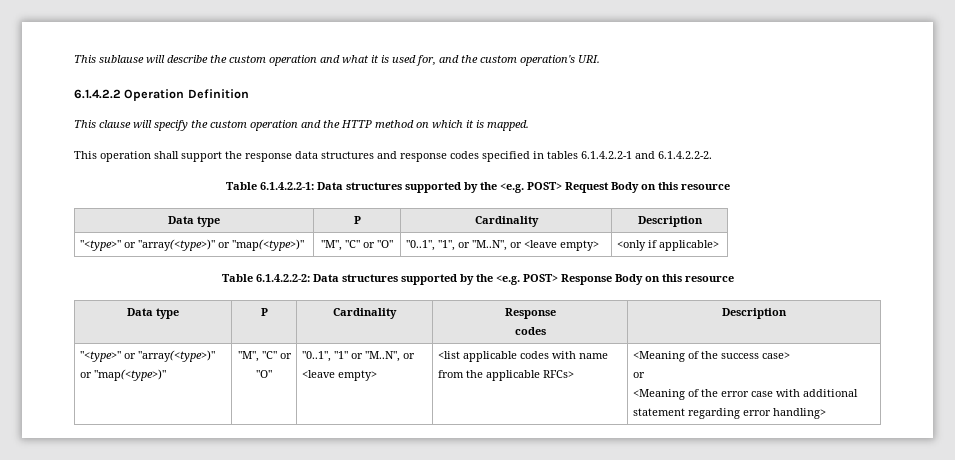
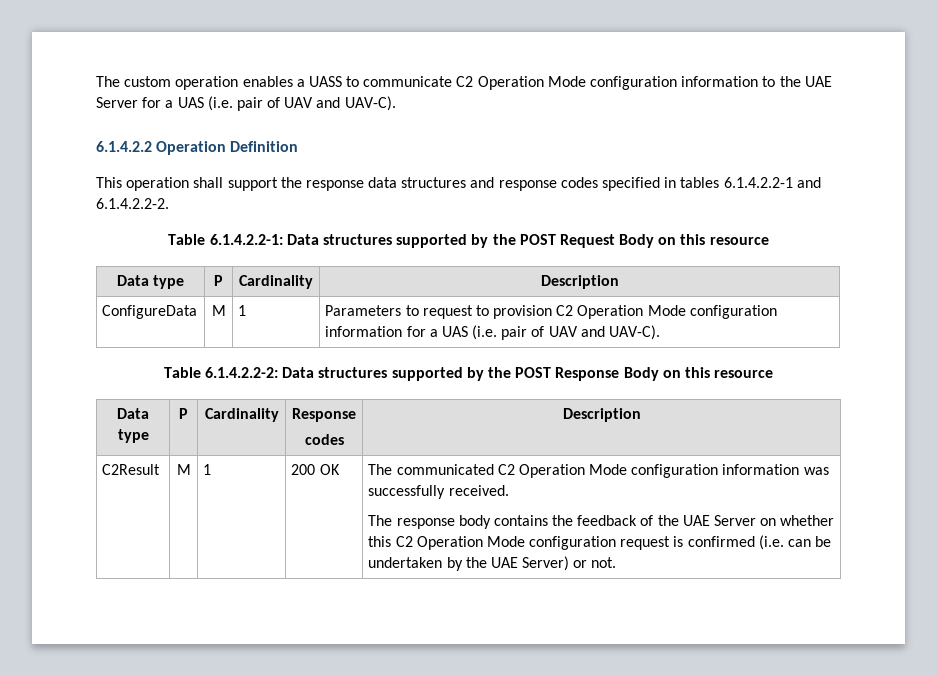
- This sublause will describe the custom operation and what it is used for, and the custom operation's URI.
+ The custom operation enables a UASS to communicate C2 Operation Mode configuration information to the UAE Server for a UAS (i.e. pair of UAV and UAV-C).
  6.1.4.2.2 Operation Definition
- This clause will specify the custom operation and the HTTP method on which it is mapped.
- Table 6.1.4.2.2-1: Data structures supported by the <e.g. POST> Request Body on this resource
+ Table 6.1.4.2.2-1: Data structures supported by the POST Request Body on this resource
- "<type>" or "array(<type>)" or "map(<type>)" | "M", "C" or "O" | "0..1", "1", or "M..N", or <leave empty> | <only if applicable>
+ ConfigureData | M | 1 | Parameters to request to provision C2 Operation Mode configuration information for a UAS (i.e. pair of UAV and UAV-C).
- Table 6.1.4.2.2-2: Data structures supported by the <e.g. POST> Response Body on this resource
+ Table 6.1.4.2.2-2: Data structures supported by the POST Response Body on this resource
- "<type>" or "array(<type>)" or "map(<type>)" | "M", "C" or "O" | "0..1", "1" or "M..N", or <leave empty> | <list applicable codes with name from the applicable RFCs> | <Meaning of the success case>
- or
- <Meaning of the error case with additional statement regarding error handling>
+ C2Result | M | 1 | 200 OK | The communicated C2 Operation Mode configuration information was successfully received.
+ The response body contains the feedback of the UAE Server on whether this C2 Operation Mode configuration request is confirmed (i.e. can be undertaken by the UAE Server) or not.

